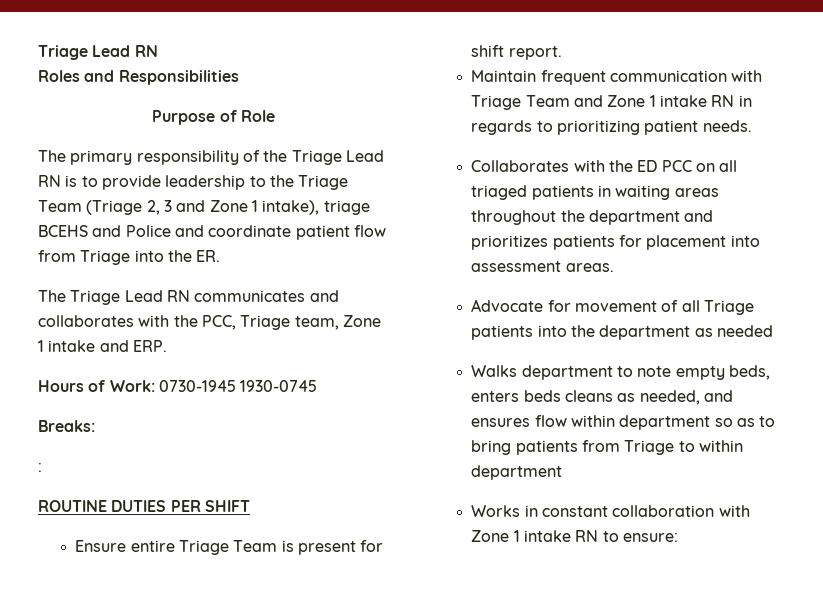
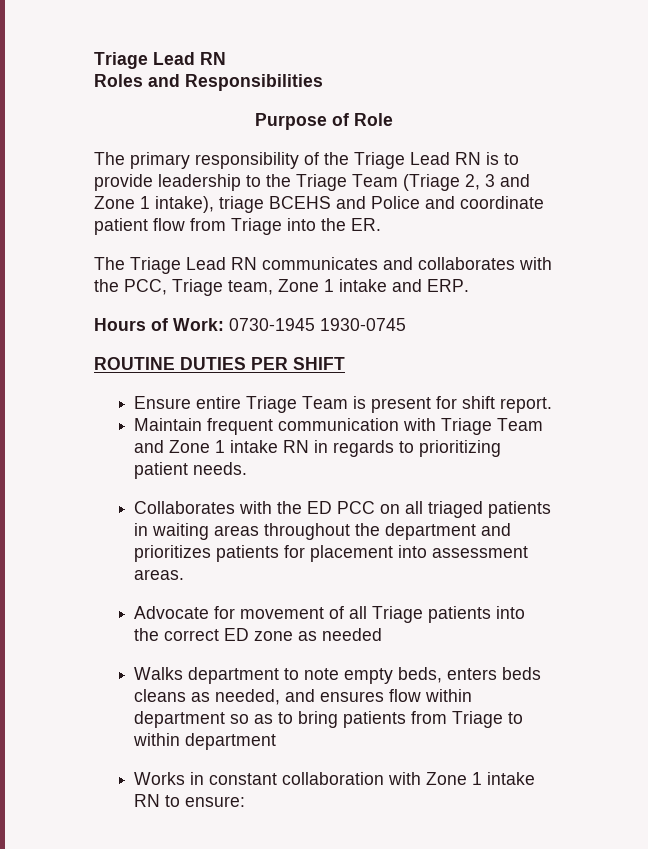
- Breaks:
- :
- Advocate for movement of all Triage patients into the department as needed
+ Advocate for movement of all Triage patients into the correct ED zone as needed

